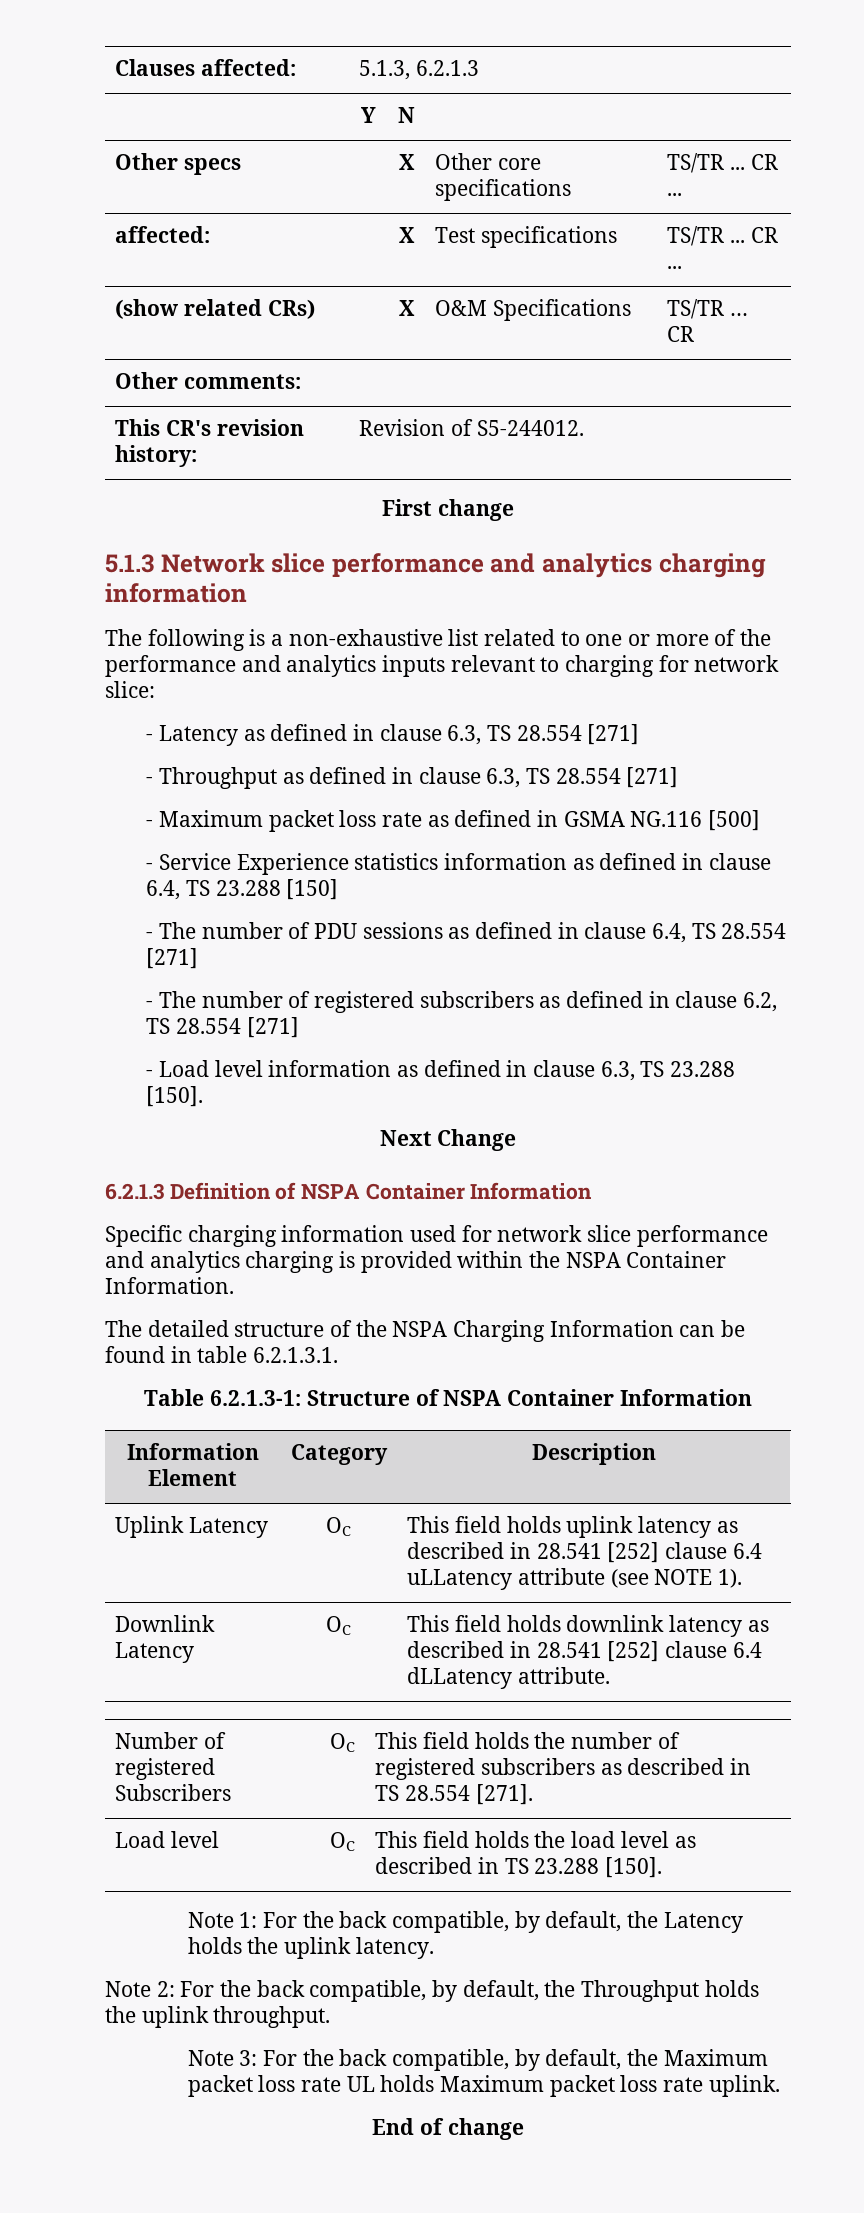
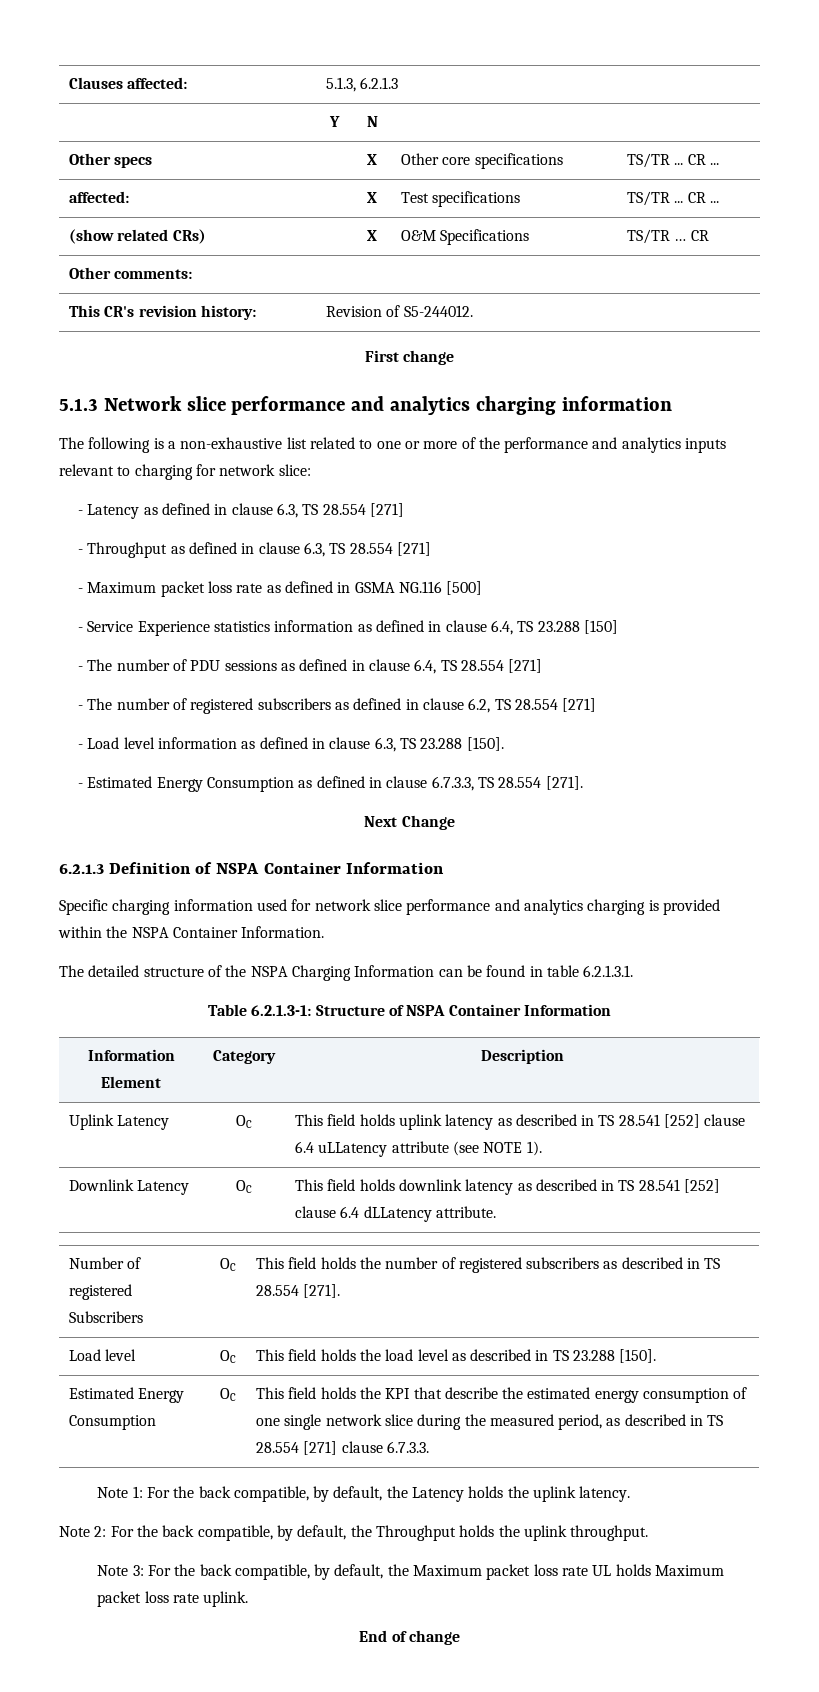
+ - Estimated Energy Consumption as defined in clause 6.7.3.3, TS 28.554 [271].
- Uplink Latency | OC | This field holds uplink latency as described in 28.541 [252] clause 6.4 uLLatency attribute (see NOTE 1).
+ Uplink Latency | OC | This field holds uplink latency as described in TS 28.541 [252] clause 6.4 uLLatency attribute (see NOTE 1).
- Downlink Latency | OC | This field holds downlink latency as described in 28.541 [252] clause 6.4 dLLatency attribute.
+ Downlink Latency | OC | This field holds downlink latency as described in TS 28.541 [252] clause 6.4 dLLatency attribute.
+ Estimated Energy Consumption | OC | This field holds the KPI that describe the estimated energy consumption of one single network slice during the measured period, as described in TS 28.554 [271] clause 6.7.3.3.

